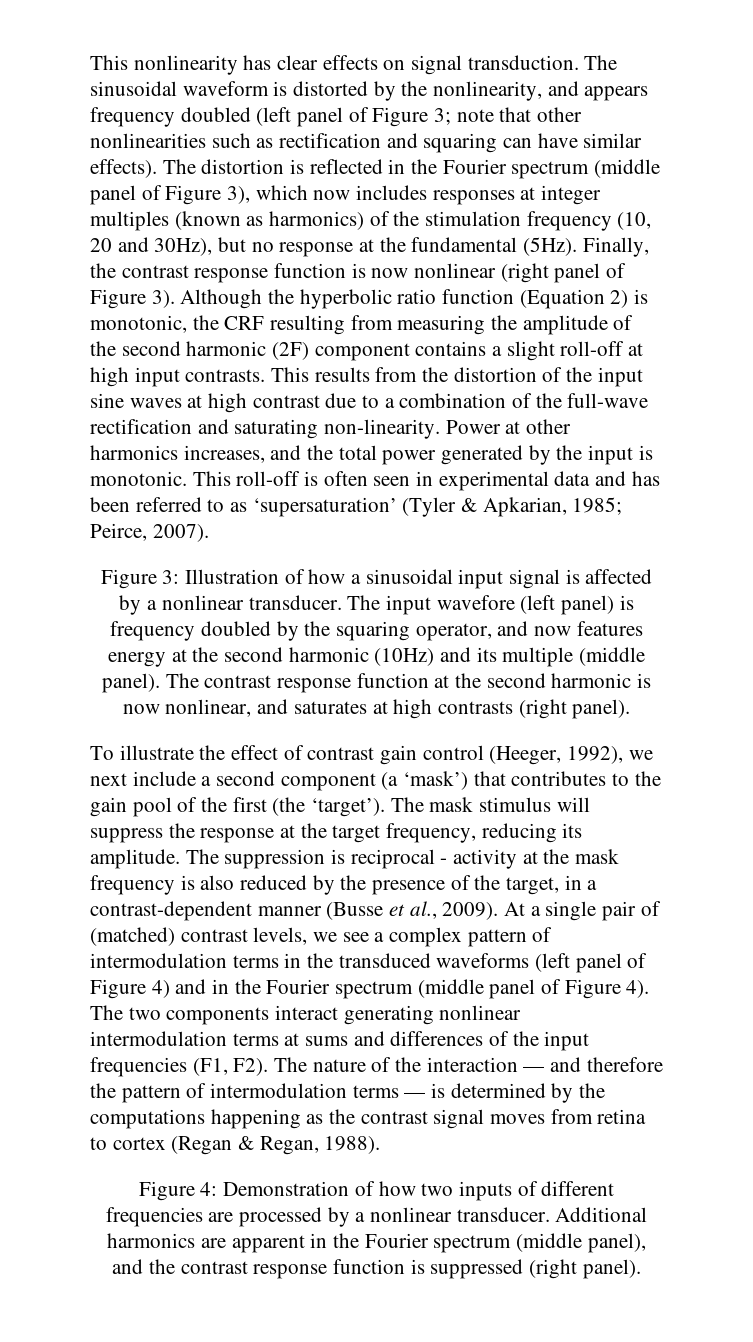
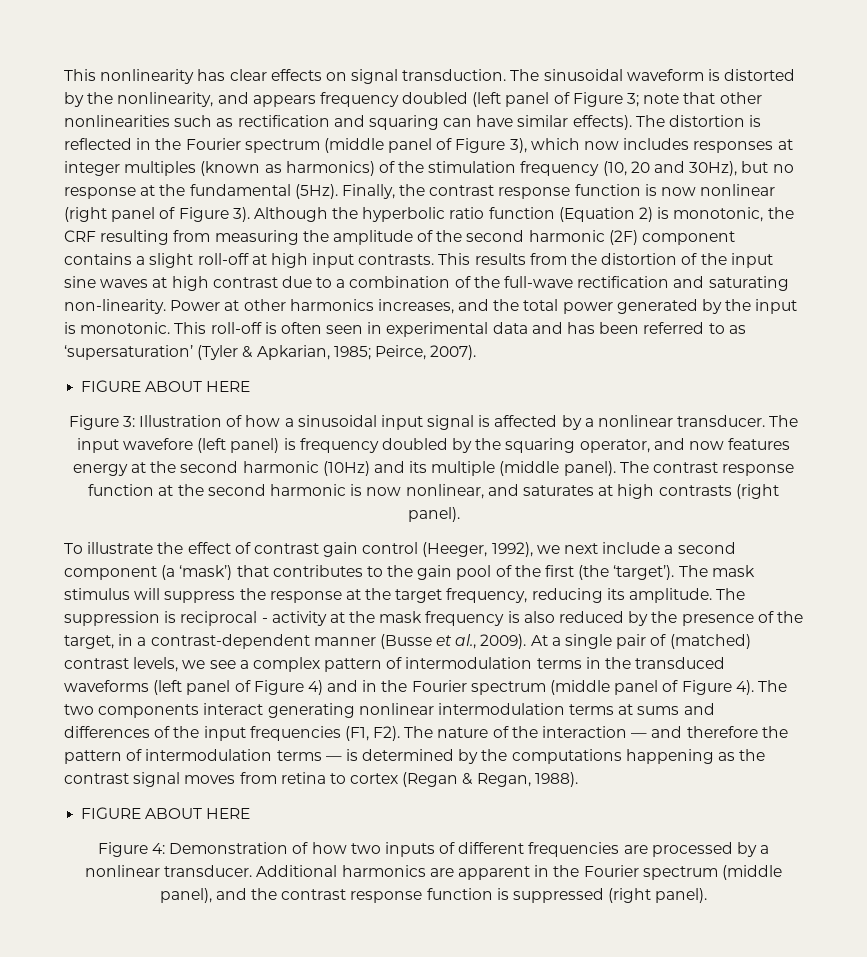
  This roll-off is often seen in experimental data and has been referred to as ‘supersaturation’ (Tyler & Apkarian, 1985; Peirce, 2007).
+ FIGURE ABOUT HERE
  The two components interact generating nonlinear intermodulation terms at sums and differences of the input frequencies (F1, F2). The nature of the interaction — and therefore the pattern of intermodulation terms — is determined by the computations happening as the contrast signal moves from retina to cortex (Regan & Regan, 1988).
+ FIGURE ABOUT HERE

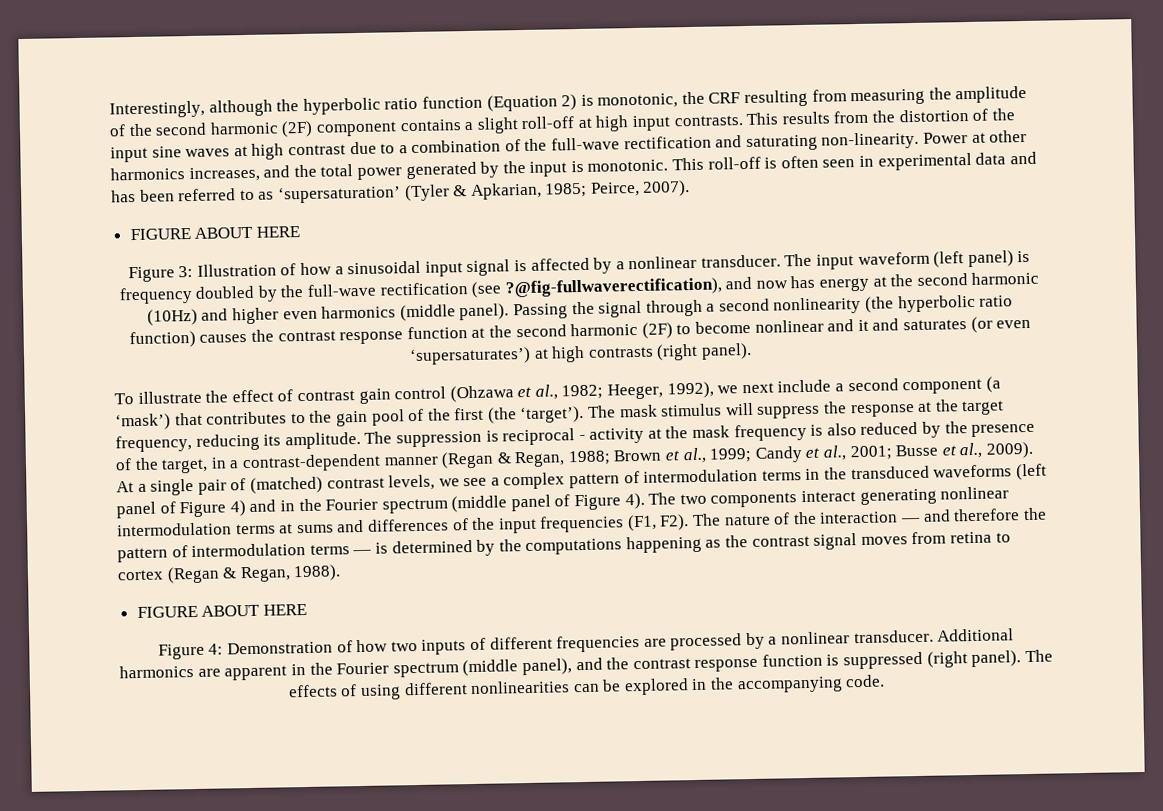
- This nonlinearity has clear effects on signal transduction. The sinusoidal waveform is distorted by the nonlinearity, and appears frequency doubled (left panel of Figure 3; note that other nonlinearities such as rectification and squaring can have similar effects). The distortion is reflected in the Fourier spectrum (middle panel of Figure 3), which now includes responses at integer multiples (known as harmonics) of the stimulation frequency (10, 20 and 30Hz), but no response at the fundamental (5Hz). Finally, the contrast response function is now nonlinear (right panel of Figure 3). Although the hyperbolic ratio function (Equation 2) is monotonic, the CRF resulting from measuring the amplitude of the second harmonic (2F) component contains a slight roll-off at high input contrasts.
+ Interestingly, although the hyperbolic ratio function (Equation 2) is monotonic, the CRF resulting from measuring the amplitude of the second harmonic (2F) component contains a slight roll-off at high input contrasts.
- The input wavefore (left panel) is frequency doubled by the squaring operator, and now features energy at the second harmonic (10Hz) and its multiple (middle panel). The contrast response function at the second harmonic is now nonlinear, and saturates at high contrasts (right panel).
+ The input waveform (left panel) is frequency doubled by the full-wave rectification (see ?@fig-fullwaverectification), and now has energy at the second harmonic (10Hz) and higher even harmonics (middle panel). Passing the signal through a second nonlinearity (the hyperbolic ratio function) causes the contrast response function at the second harmonic (2F) to become nonlinear and it and saturates (or even ‘supersaturates’) at high contrasts (right panel).
- To illustrate the effect of contrast gain control (Heeger, 1992), we next include a second component (a ‘mask’) that contributes to the gain pool of the first (the ‘target’).
+ To illustrate the effect of contrast gain control (Ohzawa et al., 1982; Heeger, 1992), we next include a second component (a ‘mask’) that contributes to the gain pool of the first (the ‘target’).
- The suppression is reciprocal - activity at the mask frequency is also reduced by the presence of the target, in a contrast-dependent manner (Busse et al., 2009).
+ The suppression is reciprocal - activity at the mask frequency is also reduced by the presence of the target, in a contrast-dependent manner (Regan & Regan, 1988; Brown et al., 1999; Candy et al., 2001; Busse et al., 2009).
+ The effects of using different nonlinearities can be explored in the accompanying code.

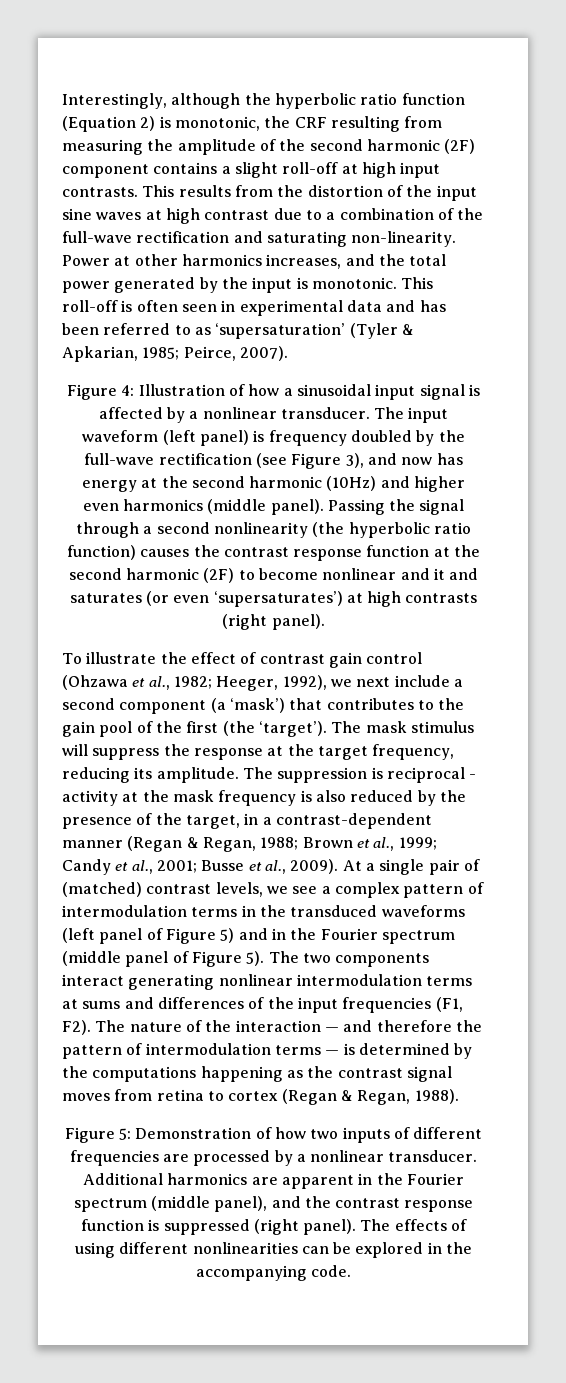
  This roll-off is often seen in experimental data and has been referred to as ‘supersaturation’ (Tyler & Apkarian, 1985; Peirce, 2007).
- FIGURE ABOUT HERE
- Figure 3: Illustration of how a sinusoidal input signal is affected by a nonlinear transducer.
+ Figure 4: Illustration of how a sinusoidal input signal is affected by a nonlinear transducer.
- The input waveform (left panel) is frequency doubled by the full-wave rectification (see ?@fig-fullwaverectification), and now has energy at the second harmonic (10Hz) and higher even harmonics (middle panel).
+ The input waveform (left panel) is frequency doubled by the full-wave rectification (see Figure 3), and now has energy at the second harmonic (10Hz) and higher even harmonics (middle panel).
- At a single pair of (matched) contrast levels, we see a complex pattern of intermodulation terms in the transduced waveforms (left panel of Figure 4) and in the Fourier spectrum (middle panel of Figure 4).
+ At a single pair of (matched) contrast levels, we see a complex pattern of intermodulation terms in the transduced waveforms (left panel of Figure 5) and in the Fourier spectrum (middle panel of Figure 5).
  The two components interact generating nonlinear intermodulation terms at sums and differences of the input frequencies (F1, F2). The nature of the interaction — and therefore the pattern of intermodulation terms — is determined by the computations happening as the contrast signal moves from retina to cortex (Regan & Regan, 1988).
- FIGURE ABOUT HERE
- Figure 4:
+ Figure 5:

